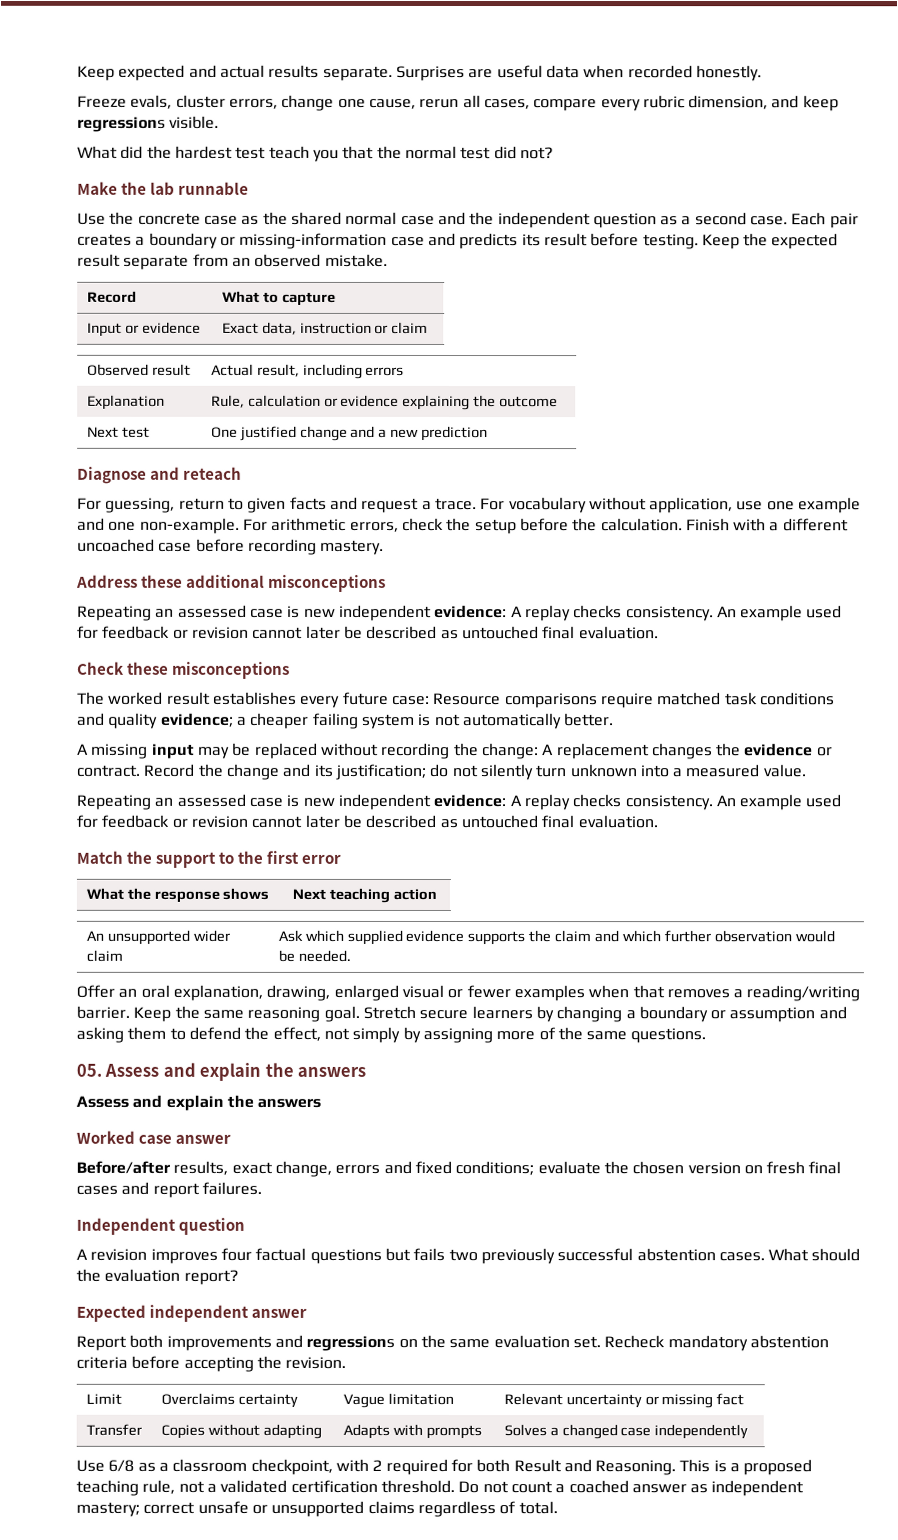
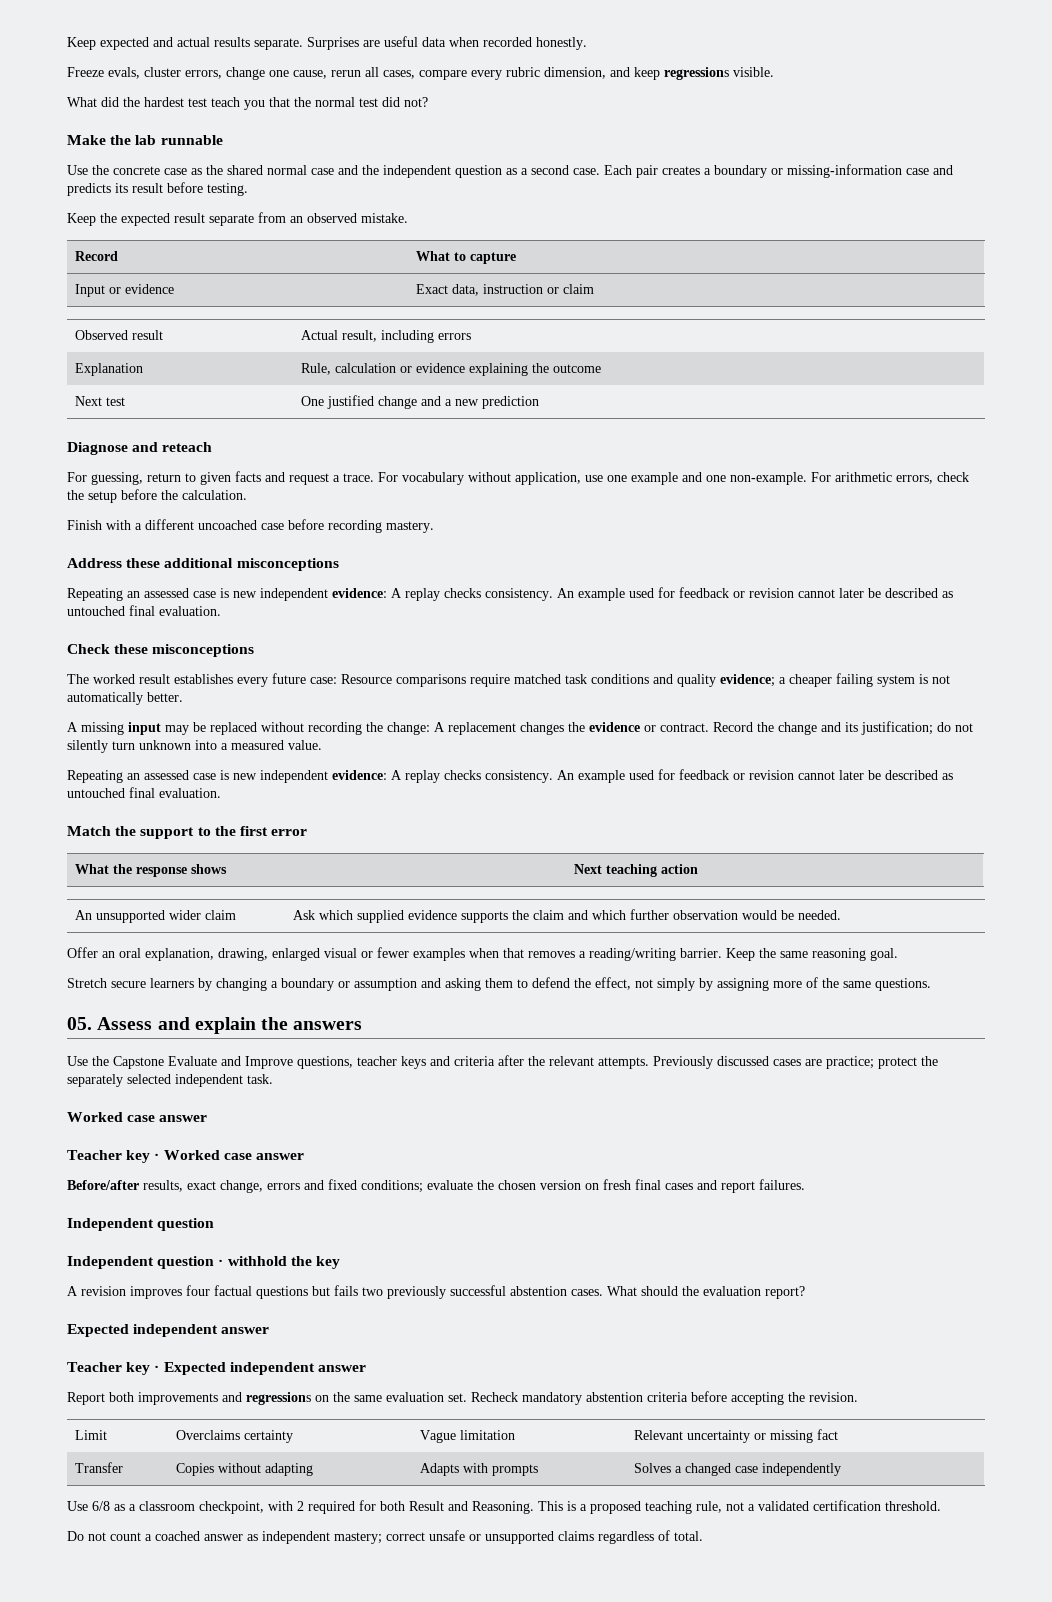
- Each pair creates a boundary or missing-information case and predicts its result before testing. Keep the expected result separate from an observed mistake.
+ Each pair creates a boundary or missing-information case and predicts its result before testing.
+ Keep the expected result separate from an observed mistake.
- For arithmetic errors, check the setup before the calculation. Finish with a different uncoached case before recording mastery.
+ For arithmetic errors, check the setup before the calculation.
+ Finish with a different uncoached case before recording mastery.
- Keep the same reasoning goal. Stretch secure learners by changing a boundary or assumption and asking them to defend the effect, not simply by assigning more of the same questions.
+ Keep the same reasoning goal.
+ Stretch secure learners by changing a boundary or assumption and asking them to defend the effect, not simply by assigning more of the same questions.
  05. Assess and explain the answers
- Assess and explain the answers
+ Use the Capstone Evaluate and Improve questions, teacher keys and criteria after the relevant attempts. Previously discussed cases are practice; protect the separately selected independent task.
  Worked case answer
+ Teacher key · Worked case answer
+ Independent question · withhold the key
+ Teacher key · Expected independent answer
- This is a proposed teaching rule, not a validated certification threshold. Do not count a coached answer as independent mastery; correct unsafe or unsupported claims regardless of total.
+ This is a proposed teaching rule, not a validated certification threshold.
+ Do not count a coached answer as independent mastery; correct unsafe or unsupported claims regardless of total.

